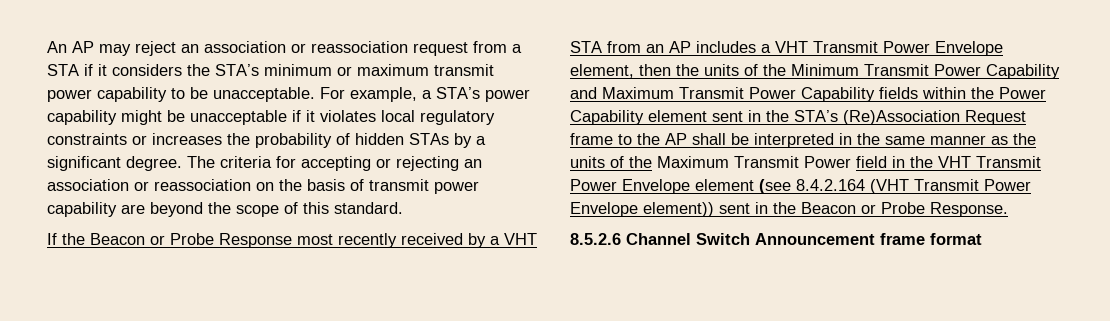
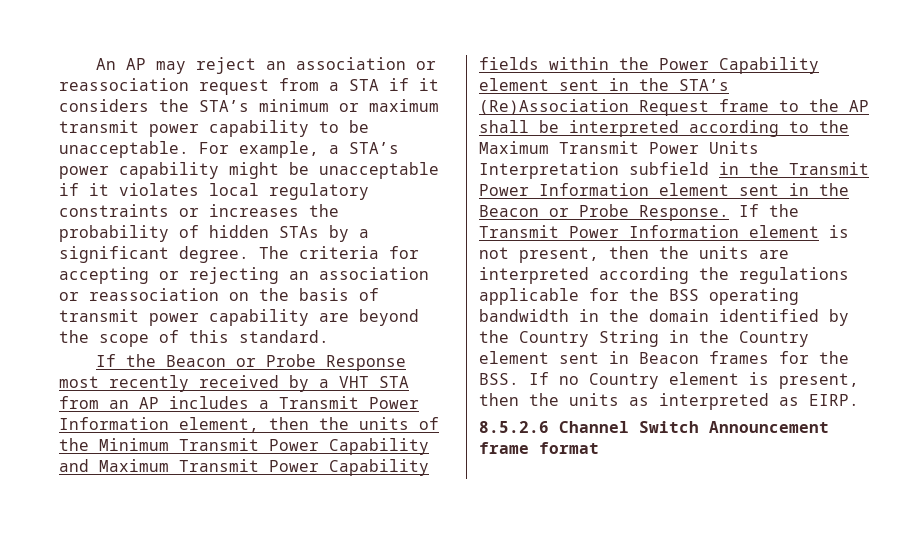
- If the Beacon or Probe Response most recently received by a VHT STA from an AP includes a VHT Transmit Power Envelope element, then the units of the Minimum Transmit Power Capability and Maximum Transmit Power Capability fields within the Power Capability element sent in the STA’s (Re)Association Request frame to the AP shall be interpreted in the same manner as the units of the Maximum Transmit Power field in the VHT Transmit Power Envelope element (see 8.4.2.164 (VHT Transmit Power Envelope element)) sent in the Beacon or Probe Response.
+ If the Beacon or Probe Response most recently received by a VHT STA from an AP includes a Transmit Power Information element, then the units of the Minimum Transmit Power Capability and Maximum Transmit Power Capability fields within the Power Capability element sent in the STA’s (Re)Association Request frame to the AP shall be interpreted according to the Maximum Transmit Power Units Interpretation subfield in the Transmit Power Information element sent in the Beacon or Probe Response. If the Transmit Power Information element is not present, then the units are interpreted according the regulations applicable for the BSS operating bandwidth in the domain identified by the Country String in the Country element sent in Beacon frames for the BSS. If no Country element is present, then the units as interpreted as EIRP.

